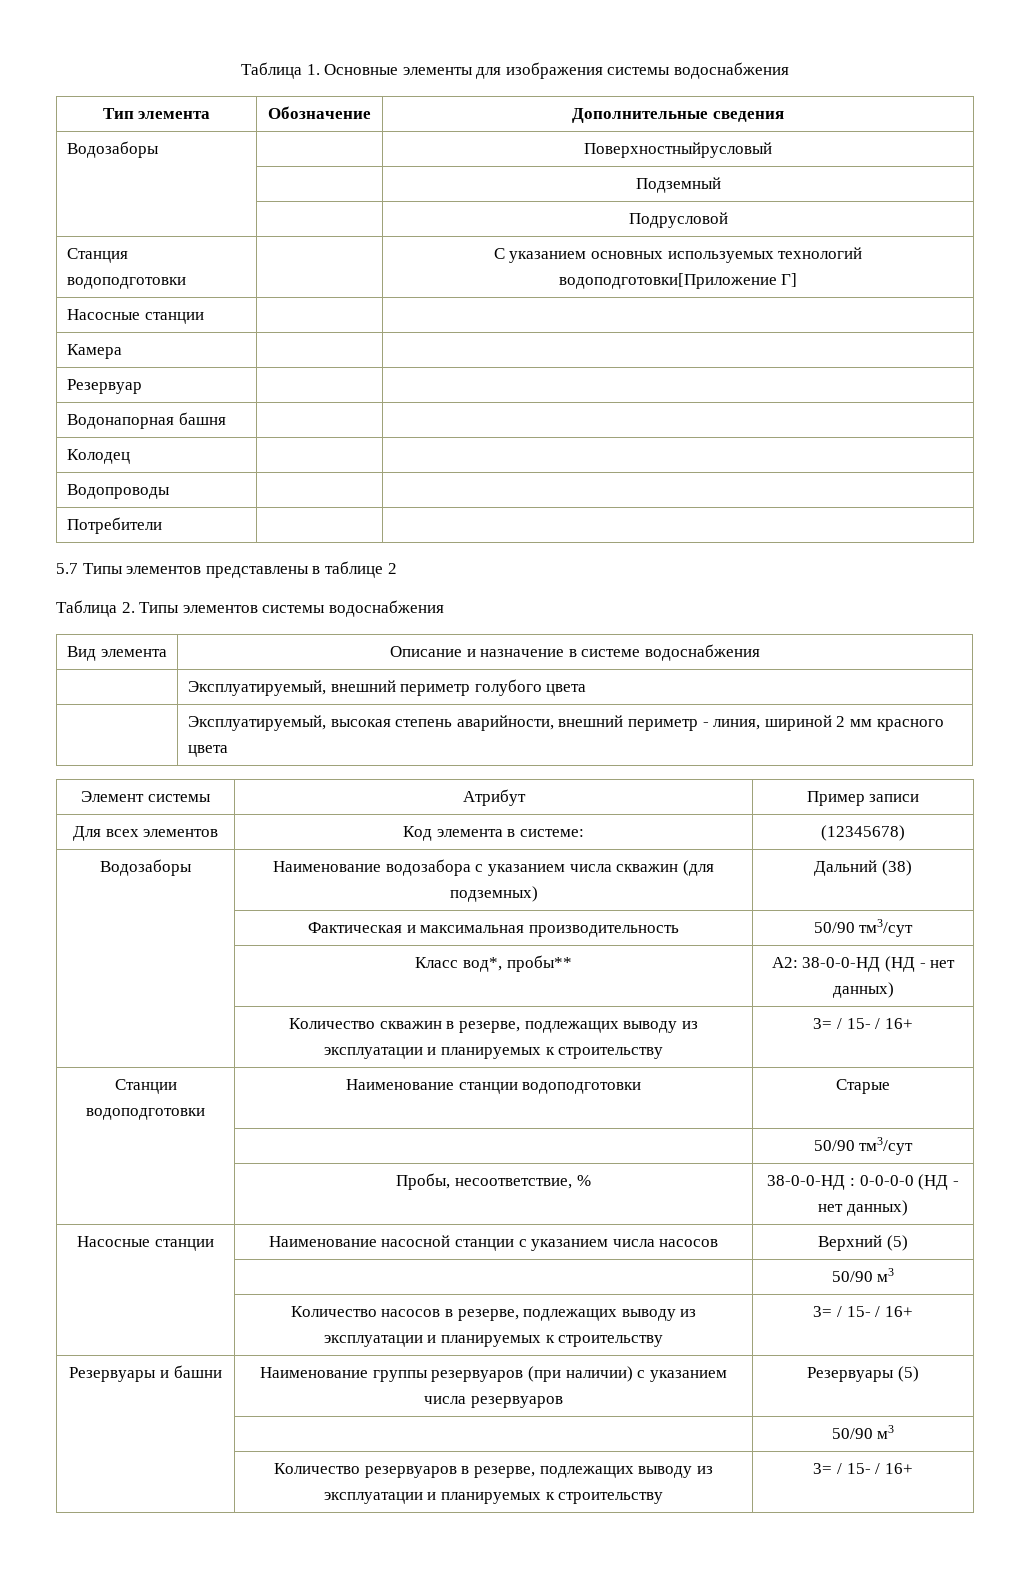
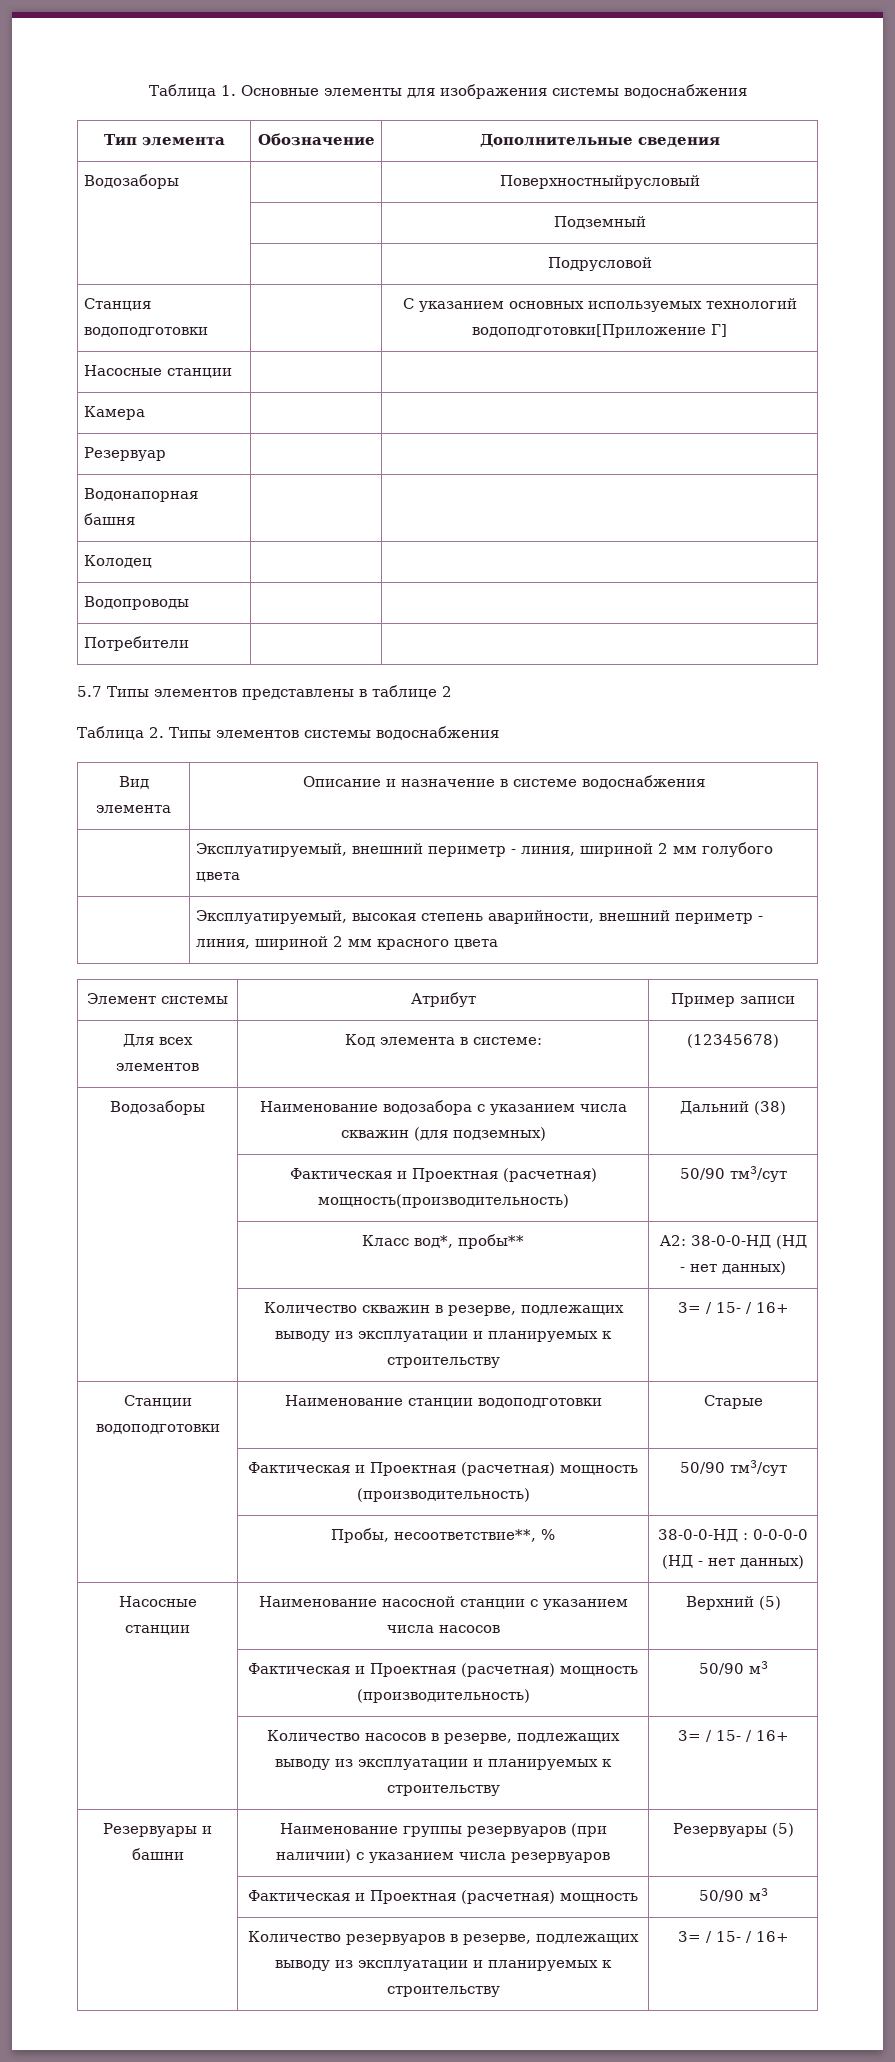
- | Эксплуатируемый, внешний периметр голубого цвета
+ | Эксплуатируемый, внешний периметр - линия, шириной 2 мм голубого цвета
- | Фактическая и максимальная производительность | 50/90 тм3/сут
+ | Фактическая и Проектная (расчетная) мощность(производительность) | 50/90 тм3/сут
- | | 50/90 тм3/сут
+ | Фактическая и Проектная (расчетная) мощность (производительность) | 50/90 тм3/сут
- | Пробы, несоответствие, % | 38-0-0-НД : 0-0-0-0 (НД - нет данных)
+ | Пробы, несоответствие**, % | 38-0-0-НД : 0-0-0-0 (НД - нет данных)
  Насосные станции | Наименование насосной станции с указанием числа насосов | Верхний (5)
- | | 50/90 м3
+ | Фактическая и Проектная (расчетная) мощность (производительность) | 50/90 м3
  Резервуары и башни | Наименование группы резервуаров (при наличии) с указанием числа резервуаров | Резервуары (5)
- | | 50/90 м3
+ | Фактическая и Проектная (расчетная) мощность | 50/90 м3

